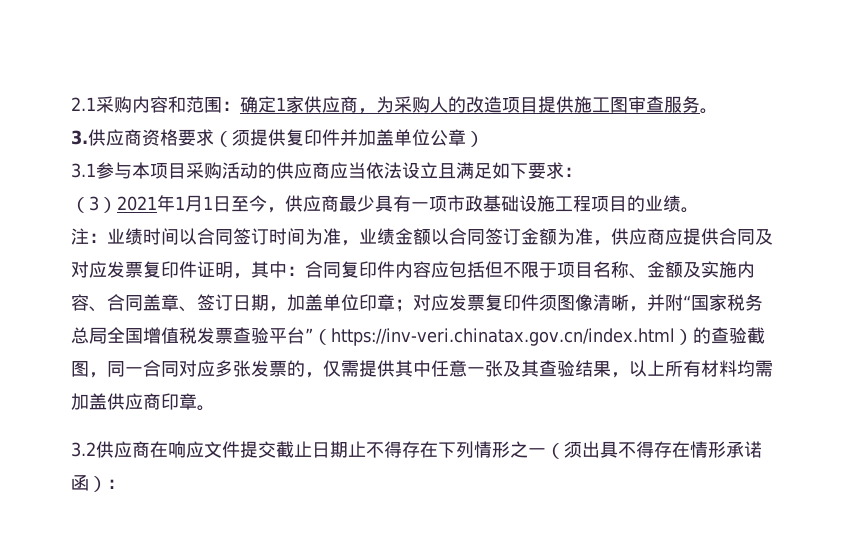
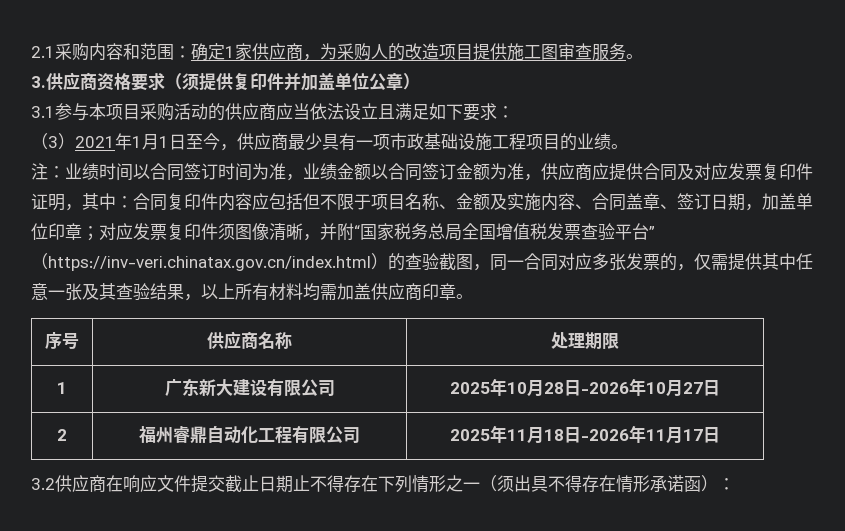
+ 序号 | 供应商名称 | 处理期限
+ 1 | 广东新大建设有限公司 | 2025年10月28日-2026年10月27日
+ 2 | 福州睿鼎自动化工程有限公司 | 2025年11月18日-2026年11月17日

